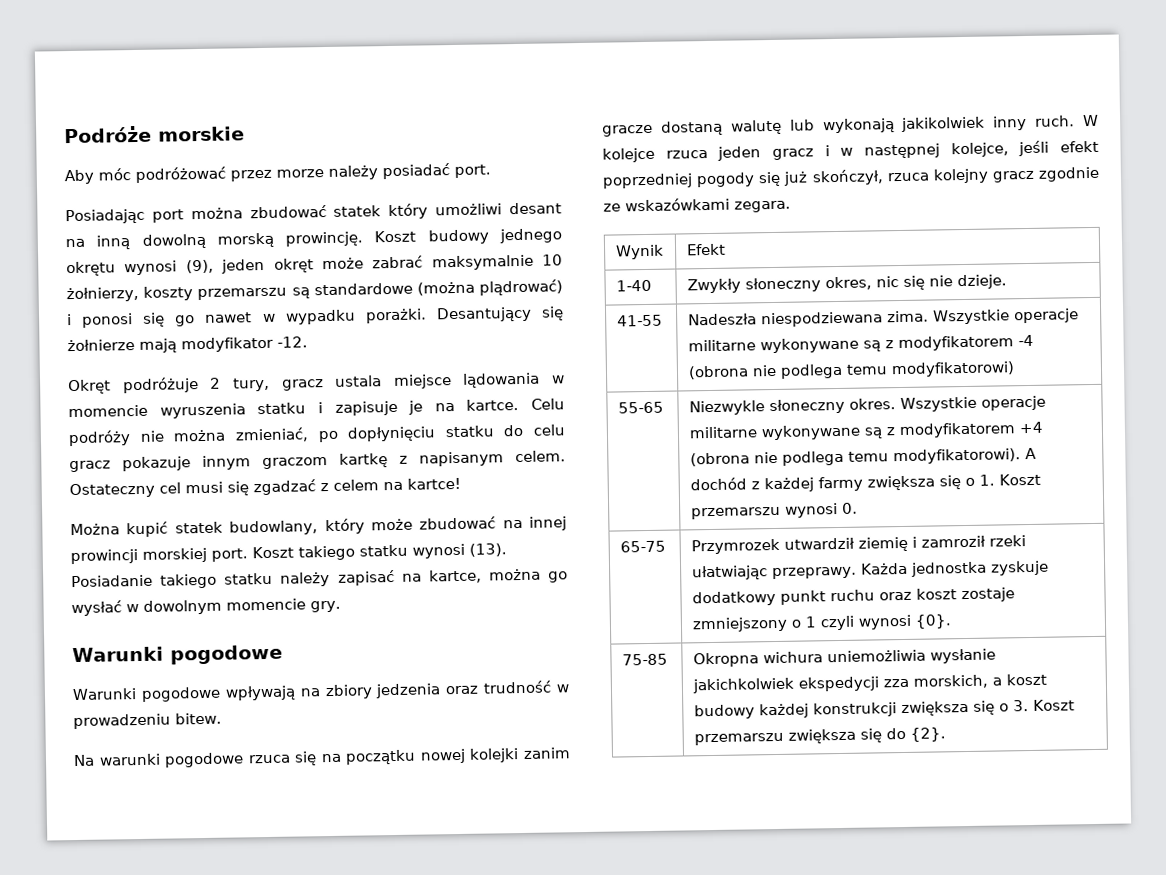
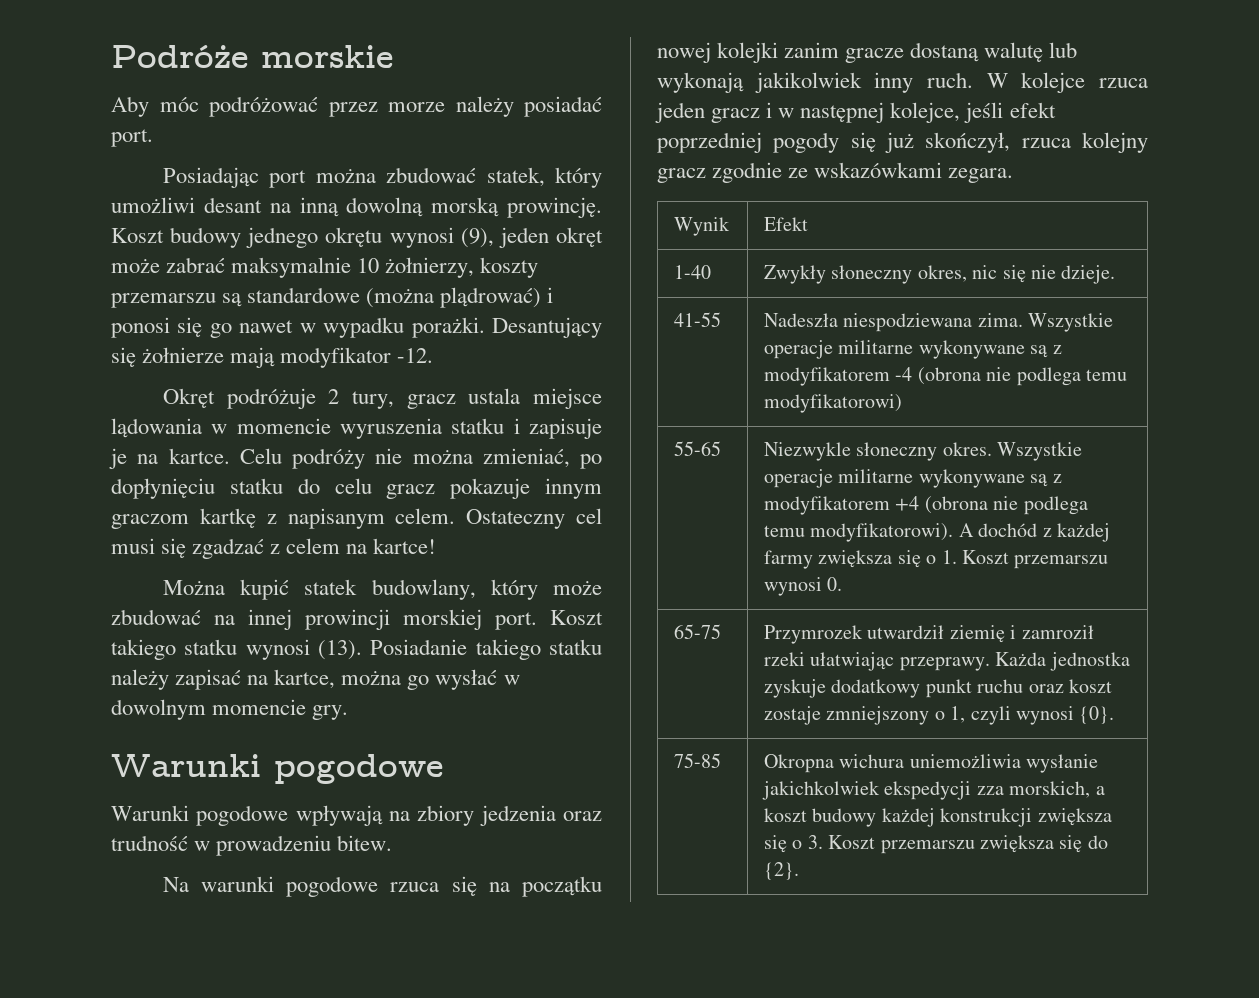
- Posiadając port można zbudować statek który umożliwi desant na inną dowolną morską prowincję.
+ Posiadając port można zbudować statek, który umożliwi desant na inną dowolną morską prowincję.
- 65-75 | Przymrozek utwardził ziemię i zamroził rzeki ułatwiając przeprawy. Każda jednostka zyskuje dodatkowy punkt ruchu oraz koszt zostaje zmniejszony o 1 czyli wynosi {0}.
+ 65-75 | Przymrozek utwardził ziemię i zamroził rzeki ułatwiając przeprawy. Każda jednostka zyskuje dodatkowy punkt ruchu oraz koszt zostaje zmniejszony o 1, czyli wynosi {0}.

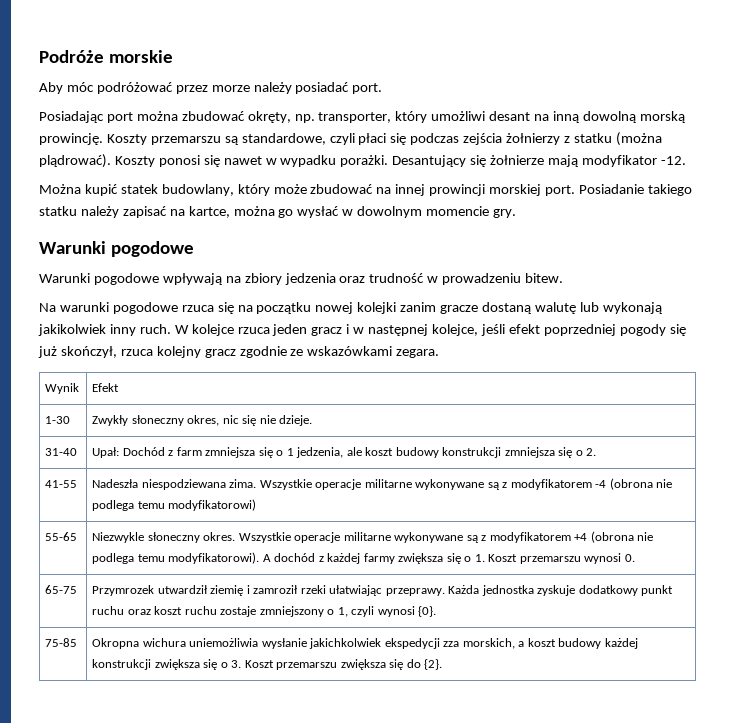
- Posiadając port można zbudować statek, który umożliwi desant na inną dowolną morską prowincję.
+ Posiadając port można zbudować okręty, np. transporter, który umożliwi desant na inną dowolną morską prowincję.
- Koszt budowy jednego okrętu wynosi (9), jeden okręt może zabrać maksymalnie 10 żołnierzy, koszty przemarszu są standardowe (można plądrować) i ponosi się go nawet w wypadku porażki.
+ Koszty przemarszu są standardowe, czyli płaci się podczas zejścia żołnierzy z statku (można plądrować). Koszty ponosi się nawet w wypadku porażki.
- Okręt podróżuje 2 tury, gracz ustala miejsce lądowania w momencie wyruszenia statku i zapisuje je na kartce. Celu podróży nie można zmieniać, po dopłynięciu statku do celu gracz pokazuje innym graczom kartkę z napisanym celem. Ostateczny cel musi się zgadzać z celem na kartce!
- Koszt takiego statku wynosi (13).
- 1-40 | Zwykły słoneczny okres, nic się nie dzieje.
+ 1-30 | Zwykły słoneczny okres, nic się nie dzieje.
+ 31-40 | Upał: Dochód z farm zmniejsza się o 1 jedzenia, ale koszt budowy konstrukcji zmniejsza się o 2.
- 65-75 | Przymrozek utwardził ziemię i zamroził rzeki ułatwiając przeprawy. Każda jednostka zyskuje dodatkowy punkt ruchu oraz koszt zostaje zmniejszony o 1, czyli wynosi {0}.
+ 65-75 | Przymrozek utwardził ziemię i zamroził rzeki ułatwiając przeprawy. Każda jednostka zyskuje dodatkowy punkt ruchu oraz koszt ruchu zostaje zmniejszony o 1, czyli wynosi {0}.

